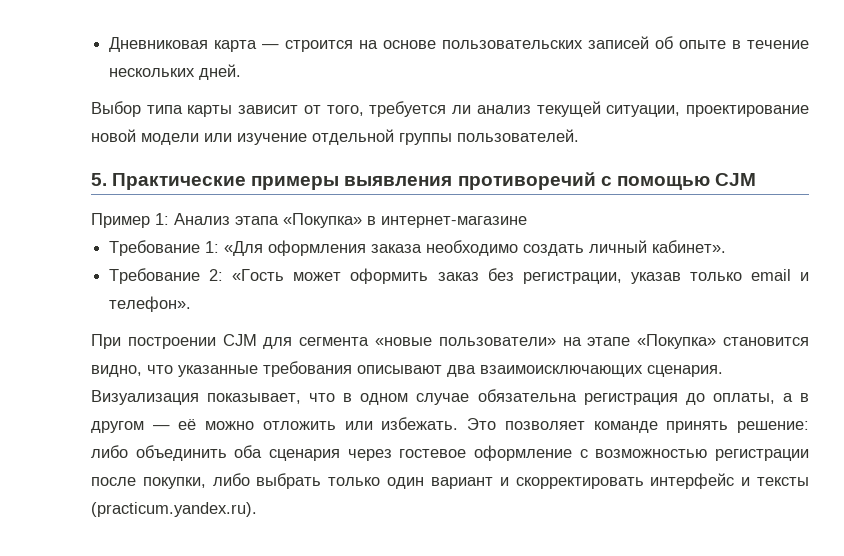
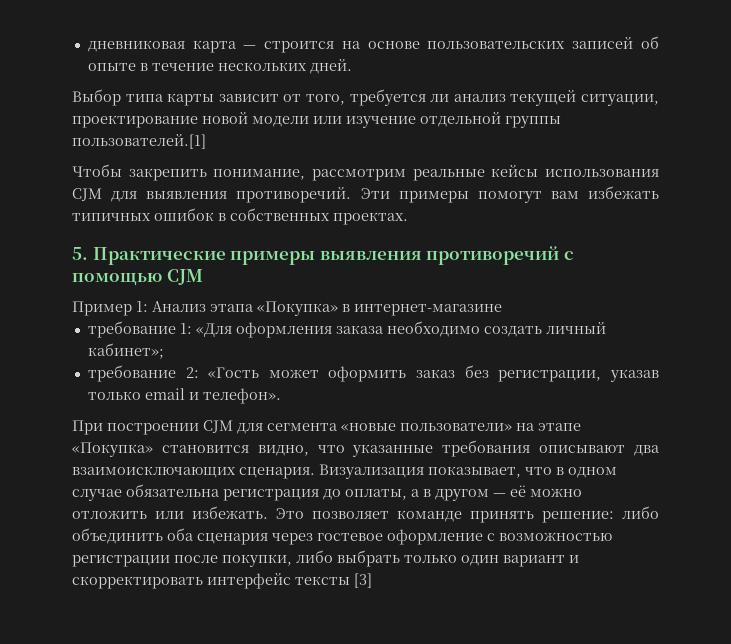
- Дневниковая карта — строится на основе пользовательских записей об опыте в течение нескольких дней.
+ дневниковая карта — строится на основе пользовательских записей об опыте в течение нескольких дней.
- Выбор типа карты зависит от того, требуется ли анализ текущей ситуации, проектирование новой модели или изучение отдельной группы пользователей.
+ Выбор типа карты зависит от того, требуется ли анализ текущей ситуации, проектирование новой модели или изучение отдельной группы пользователей.[1]
+ Чтобы закрепить понимание, рассмотрим реальные кейсы использования CJM для выявления противоречий. Эти примеры помогут вам избежать типичных ошибок в собственных проектах.
- Требование 1: «Для оформления заказа необходимо создать личный кабинет».
- Требование 2: «Гость может оформить заказ без регистрации, указав только email и телефон».
+ требование 1: «Для оформления заказа необходимо создать личный кабинет»;
+ требование 2: «Гость может оформить заказ без регистрации, указав только email и телефон».
- Это позволяет команде принять решение: либо объединить оба сценария через гостевое оформление с возможностью регистрации после покупки, либо выбрать только один вариант и скорректировать интерфейс и тексты (practicum.yandex.ru).
+ Это позволяет команде принять решение: либо объединить оба сценария через гостевое оформление с возможностью регистрации после покупки, либо выбрать только один вариант и скорректировать интерфейс тексты [3]

